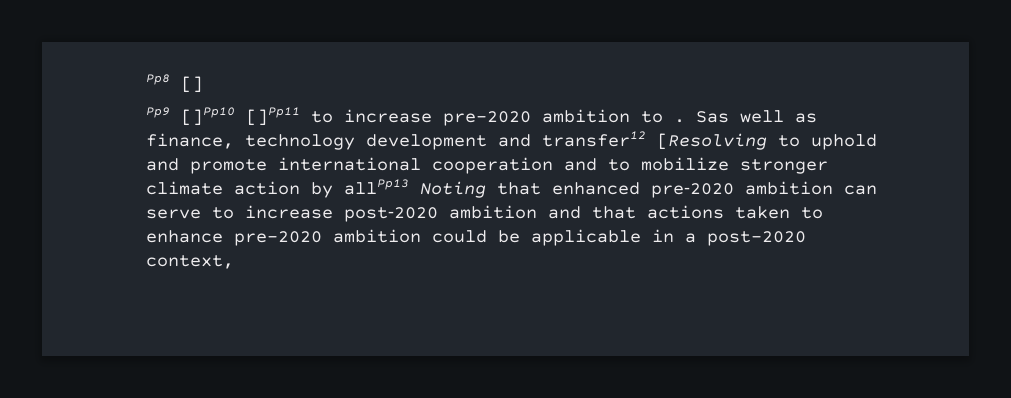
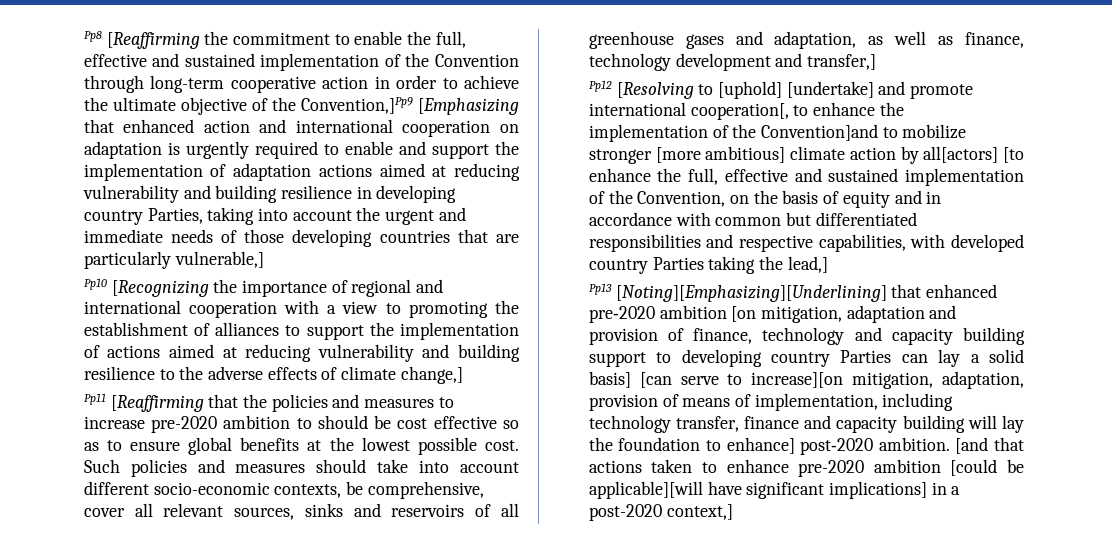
- Pp8 []
- Pp9 []Pp10 []Pp11 to increase pre-2020 ambition to . Sas well as finance, technology development and transfer12 [Resolving to uphold and promote international cooperation and to mobilize stronger climate action by allPp13 Noting that enhanced pre‐2020 ambition can serve to increase post‐2020 ambition and that actions taken to enhance pre-2020 ambition could be applicable in a post-2020 context,
+ Pp8 [Reaffirming the commitment to enable the full, effective and sustained implementation of the Convention through long-term cooperative action in order to achieve the ultimate objective of the Convention,]Pp9 [Emphasizing that enhanced action and international cooperation on adaptation is urgently required to enable and support the implementation of adaptation actions aimed at reducing vulnerability and building resilience in developing country Parties, taking into account the urgent and immediate needs of those developing countries that are particularly vulnerable,]
+ Pp10 [Recognizing the importance of regional and international cooperation with a view to promoting the establishment of alliances to support the implementation of actions aimed at reducing vulnerability and building resilience to the adverse effects of climate change,]
+ Pp11 [Reaffirming that the policies and measures to increase pre-2020 ambition to should be cost effective so as to ensure global benefits at the lowest possible cost. Such policies and measures should take into account different socio-economic contexts, be comprehensive, cover all relevant sources, sinks and reservoirs of all greenhouse gases and adaptation, as well as finance, technology development and transfer,]
+ Pp12 [Resolving to [uphold] [undertake] and promote international cooperation[, to enhance the implementation of the Convention]and to mobilize stronger [more ambitious] climate action by all[actors] [to enhance the full, effective and sustained implementation of the Convention, on the basis of equity and in accordance with common but differentiated responsibilities and respective capabilities, with developed country Parties taking the lead,]
+ Pp13 [Noting][Emphasizing][Underlining] that enhanced pre‐2020 ambition [on mitigation, adaptation and provision of finance, technology and capacity building support to developing country Parties can lay a solid basis] [can serve to increase][on mitigation, adaptation, provision of means of implementation, including technology transfer, finance and capacity building will lay the foundation to enhance] post‐2020 ambition. [and that actions taken to enhance pre-2020 ambition [could be applicable][will have significant implications] in a post-2020 context,]

